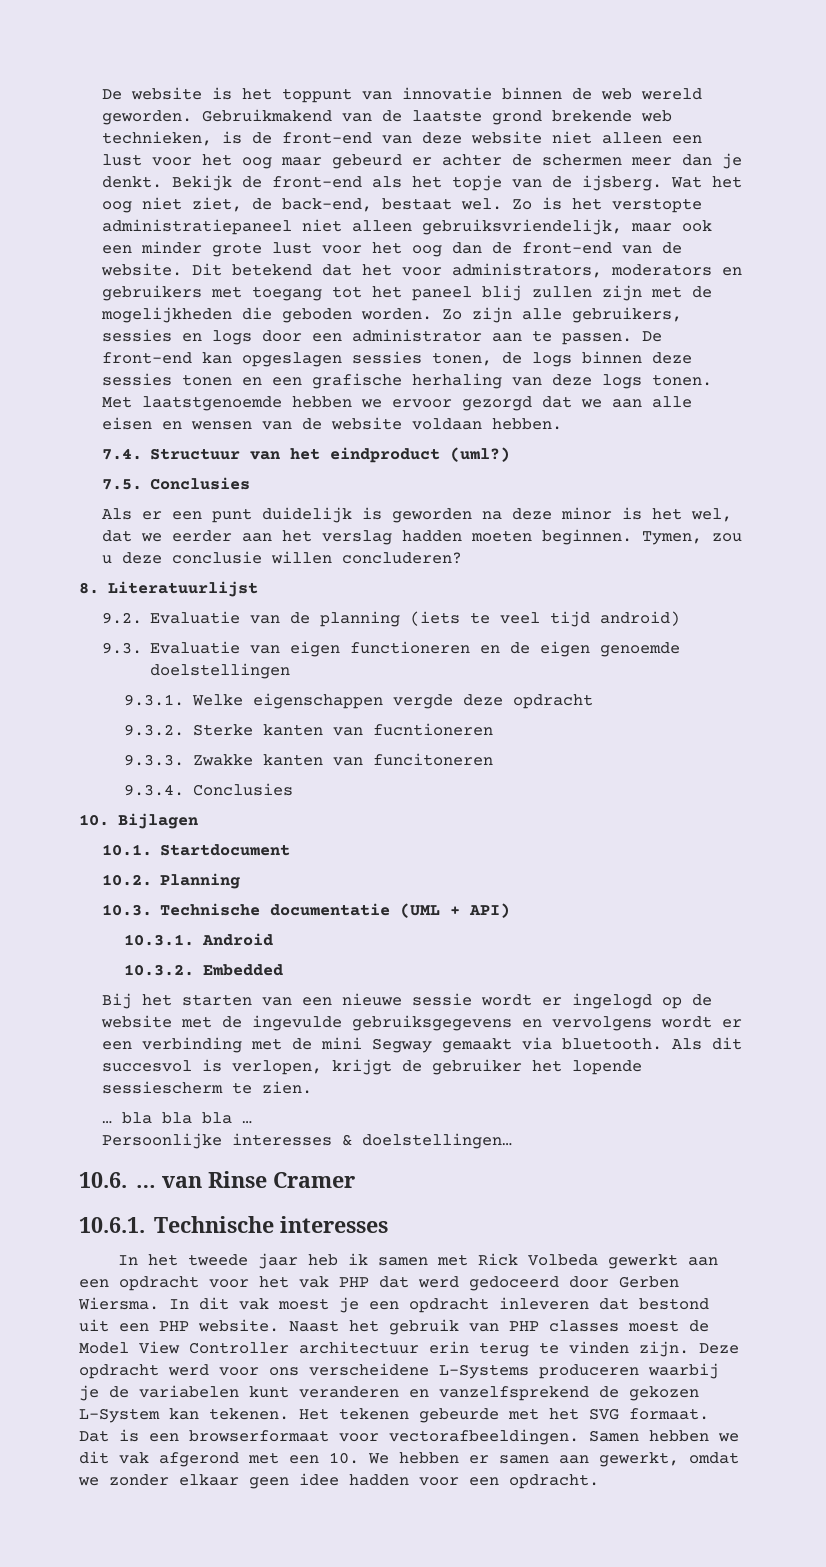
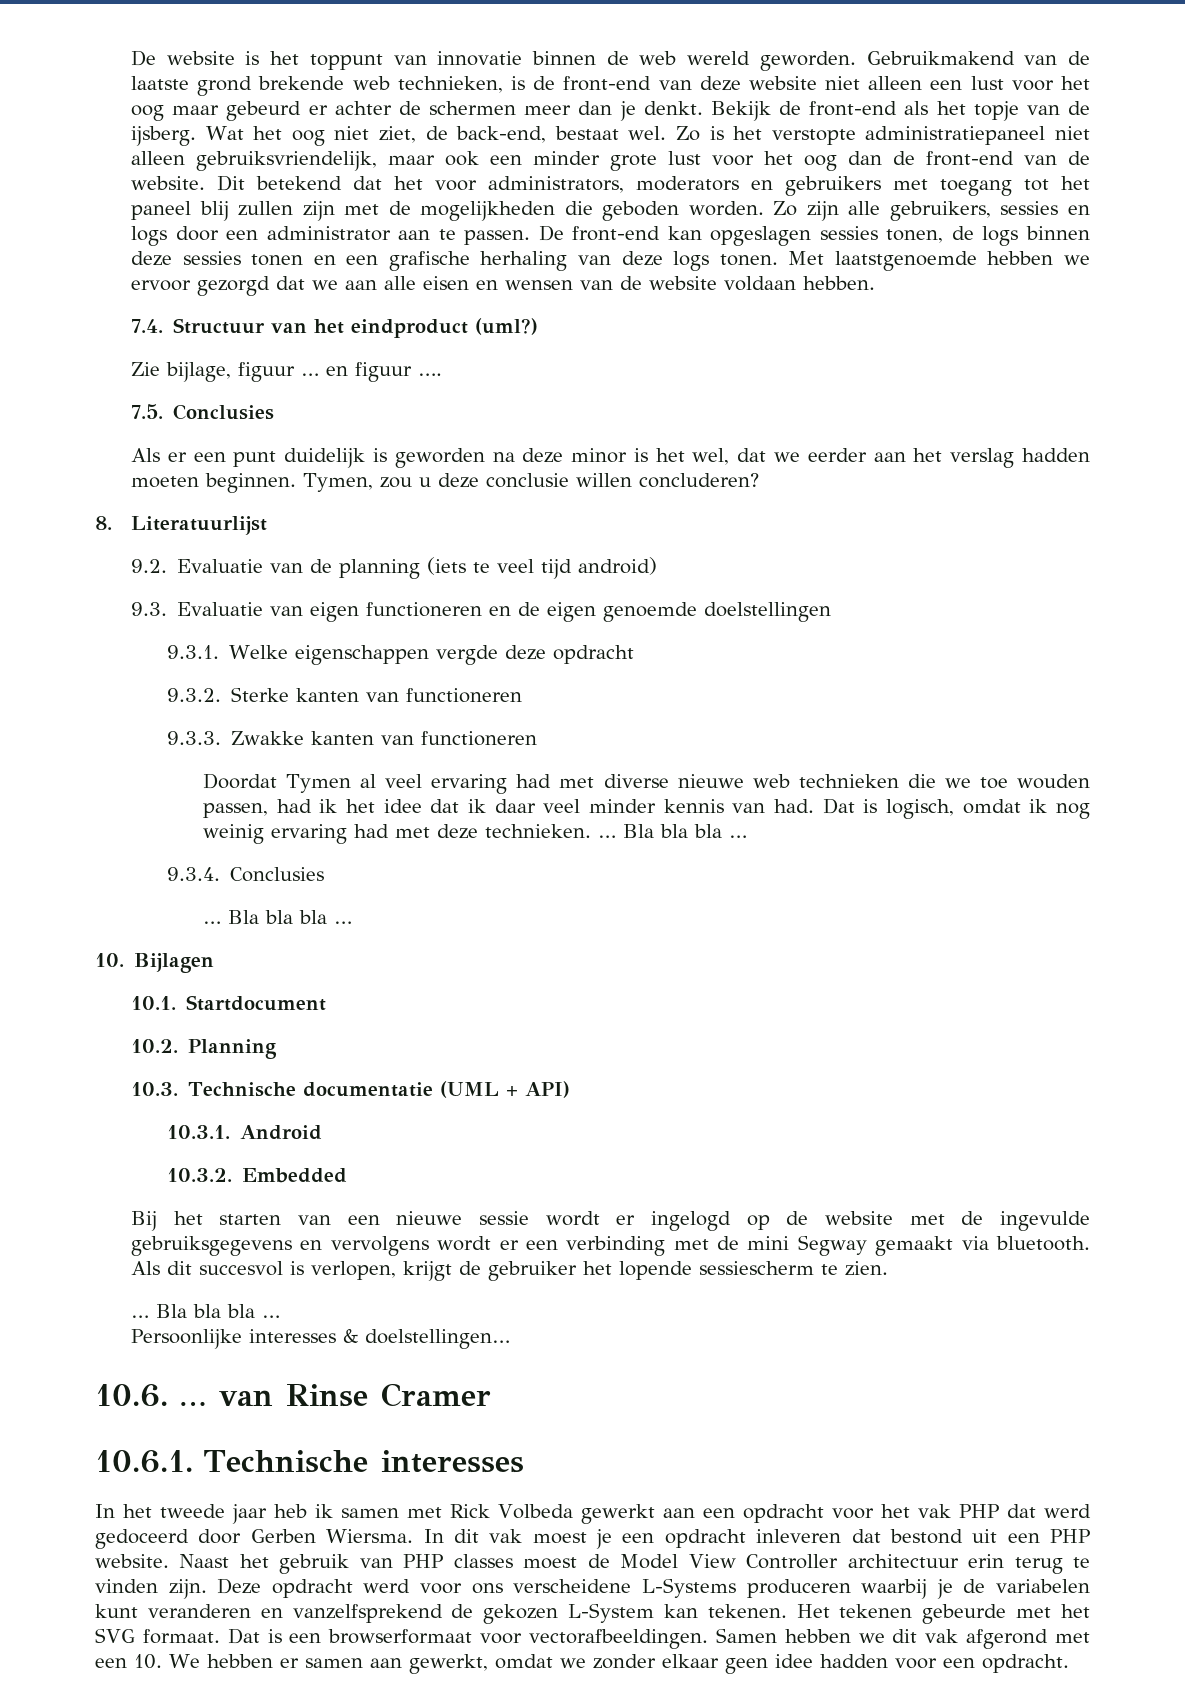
+ Zie bijlage, figuur … en figuur ….
- 9.3.2. Sterke kanten van fucntioneren
+ 9.3.2. Sterke kanten van functioneren
- 9.3.3. Zwakke kanten van funcitoneren
+ 9.3.3. Zwakke kanten van functioneren
+ Doordat Tymen al veel ervaring had met diverse nieuwe web technieken die we toe wouden passen, had ik het idee dat ik daar veel minder kennis van had. Dat is logisch, omdat ik nog weinig ervaring had met deze technieken. … Bla bla bla …
  9.3.4. Conclusies
+ … Bla bla bla …
  Als dit succesvol is verlopen, krijgt de gebruiker het lopende sessiescherm te zien.
- … bla bla bla …
+ … Bla bla bla …

